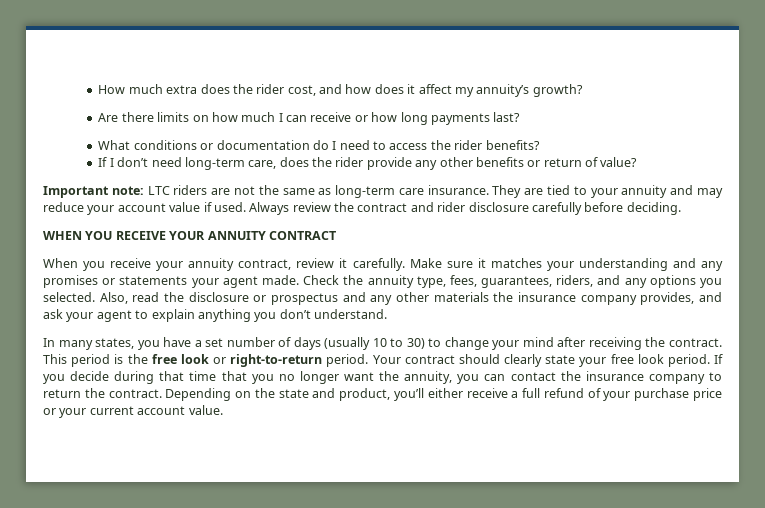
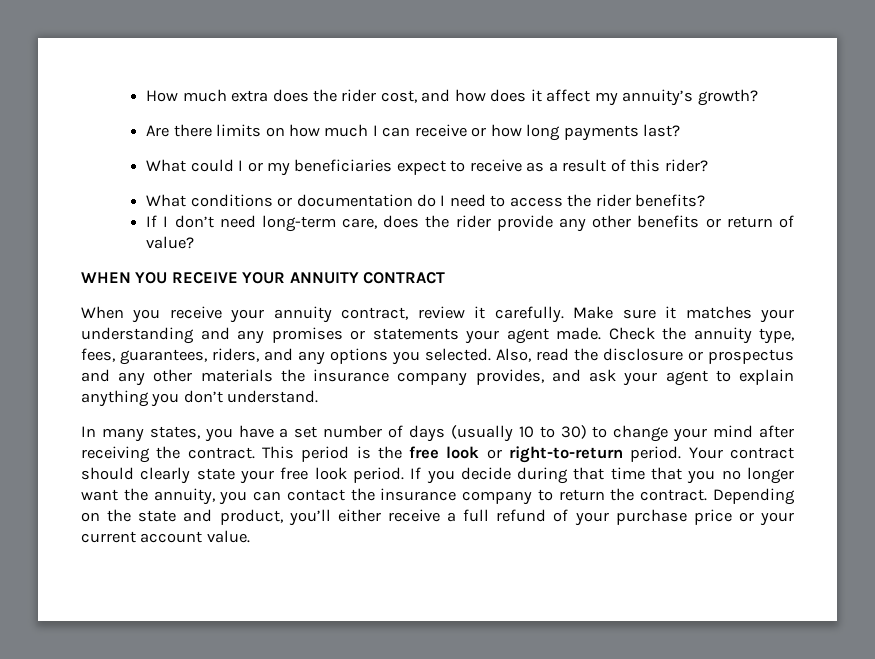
+ What could I or my beneficiaries expect to receive as a result of this rider?
- Important note: LTC riders are not the same as long-term care insurance. They are tied to your annuity and may reduce your account value if used. Always review the contract and rider disclosure carefully before deciding.

